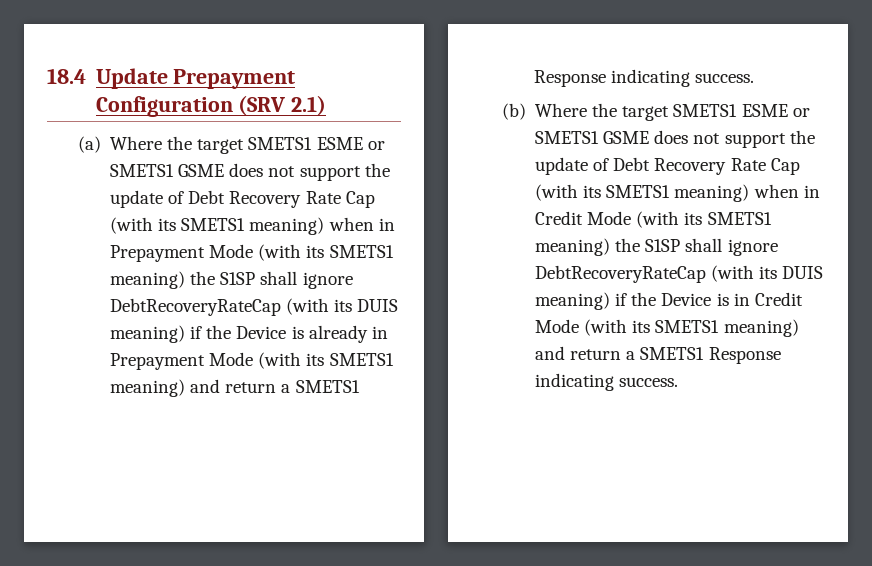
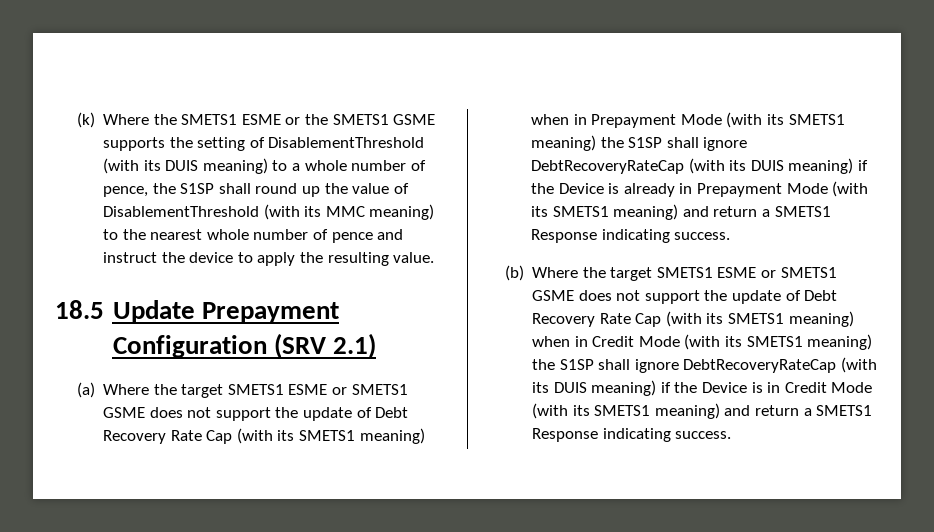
- 18.4 Update Prepayment Configuration (SRV 2.1)
+ (k) Where the SMETS1 ESME or the SMETS1 GSME supports the setting of DisablementThreshold (with its DUIS meaning) to a whole number of pence, the S1SP shall round up the value of DisablementThreshold (with its MMC meaning) to the nearest whole number of pence and instruct the device to apply the resulting value.
+ 18.5 Update Prepayment Configuration (SRV 2.1)

